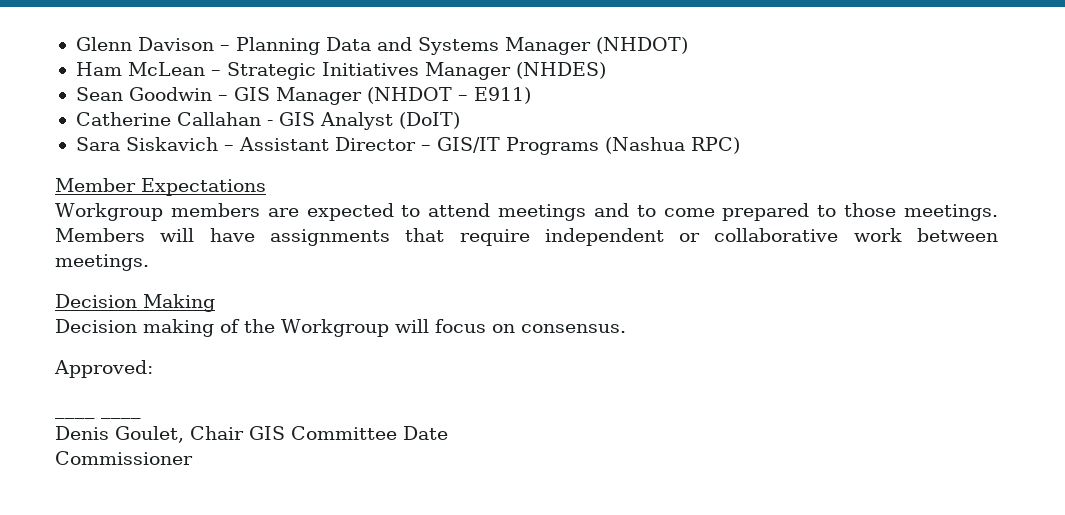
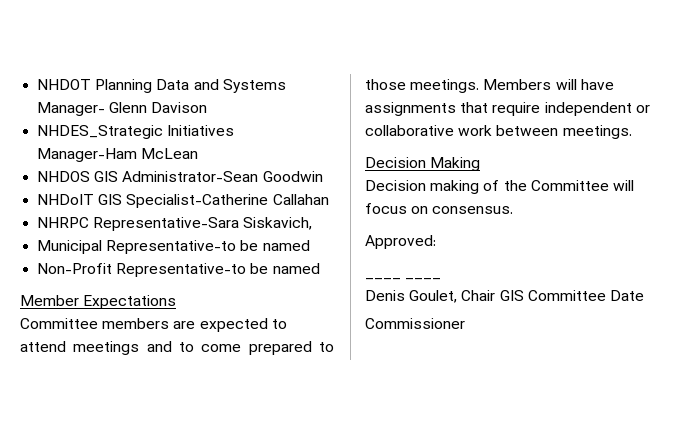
- Glenn Davison – Planning Data and Systems Manager (NHDOT)
- Ham McLean – Strategic Initiatives Manager (NHDES)
- Sean Goodwin – GIS Manager (NHDOT – E911)
- Catherine Callahan - GIS Analyst (DoIT)
- Sara Siskavich – Assistant Director – GIS/IT Programs (Nashua RPC)
+ NHDOT Planning Data and Systems Manager- Glenn Davison
+ NHDES_Strategic Initiatives Manager-Ham McLean
+ NHDOS GIS Administrator-Sean Goodwin
+ NHDoIT GIS Specialist-Catherine Callahan
+ NHRPC Representative-Sara Siskavich,
+ Municipal Representative-to be named
+ Non-Profit Representative-to be named
- Workgroup members are expected to attend meetings and to come prepared to those meetings.
+ Committee members are expected to attend meetings and to come prepared to those meetings.
- Decision making of the Workgroup will focus on consensus.
+ Decision making of the Committee will focus on consensus.

